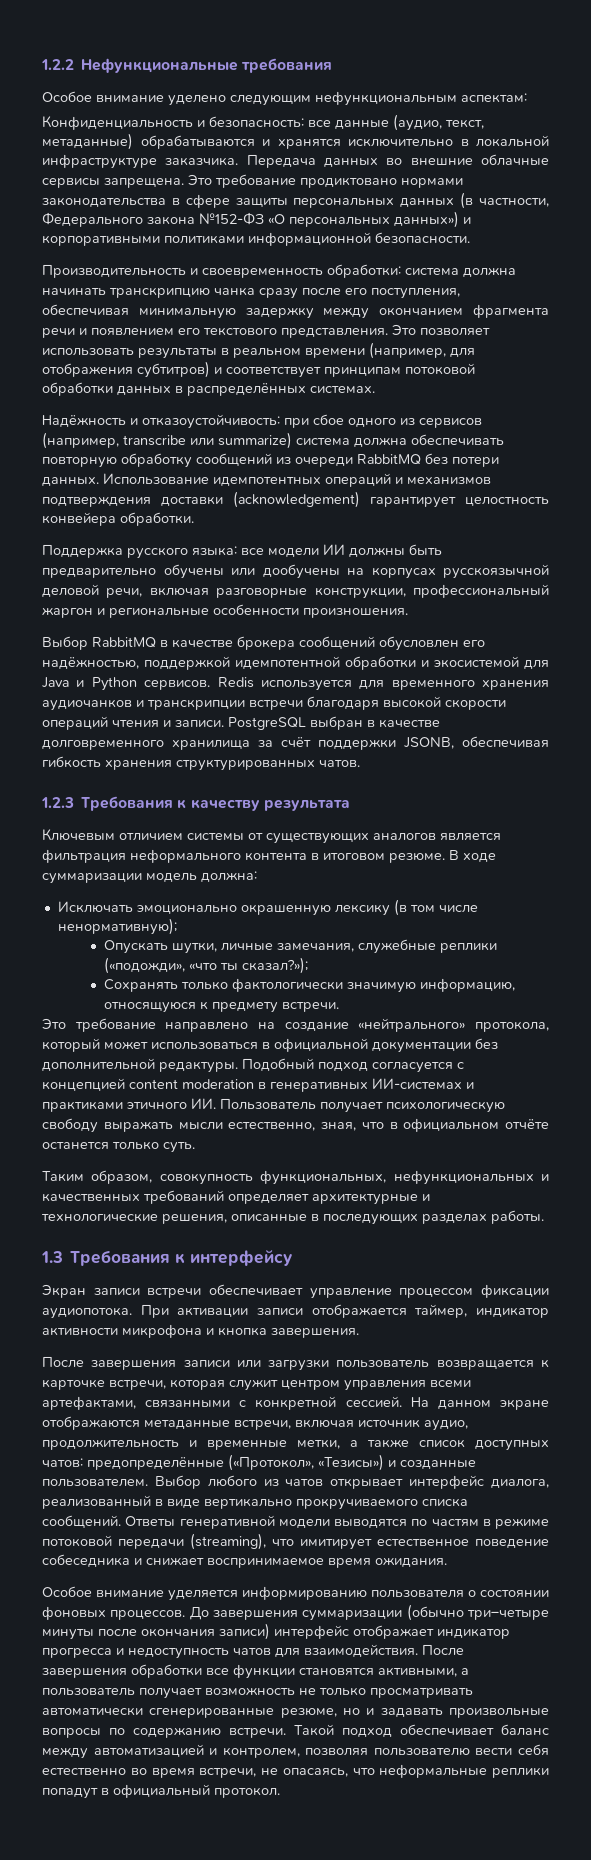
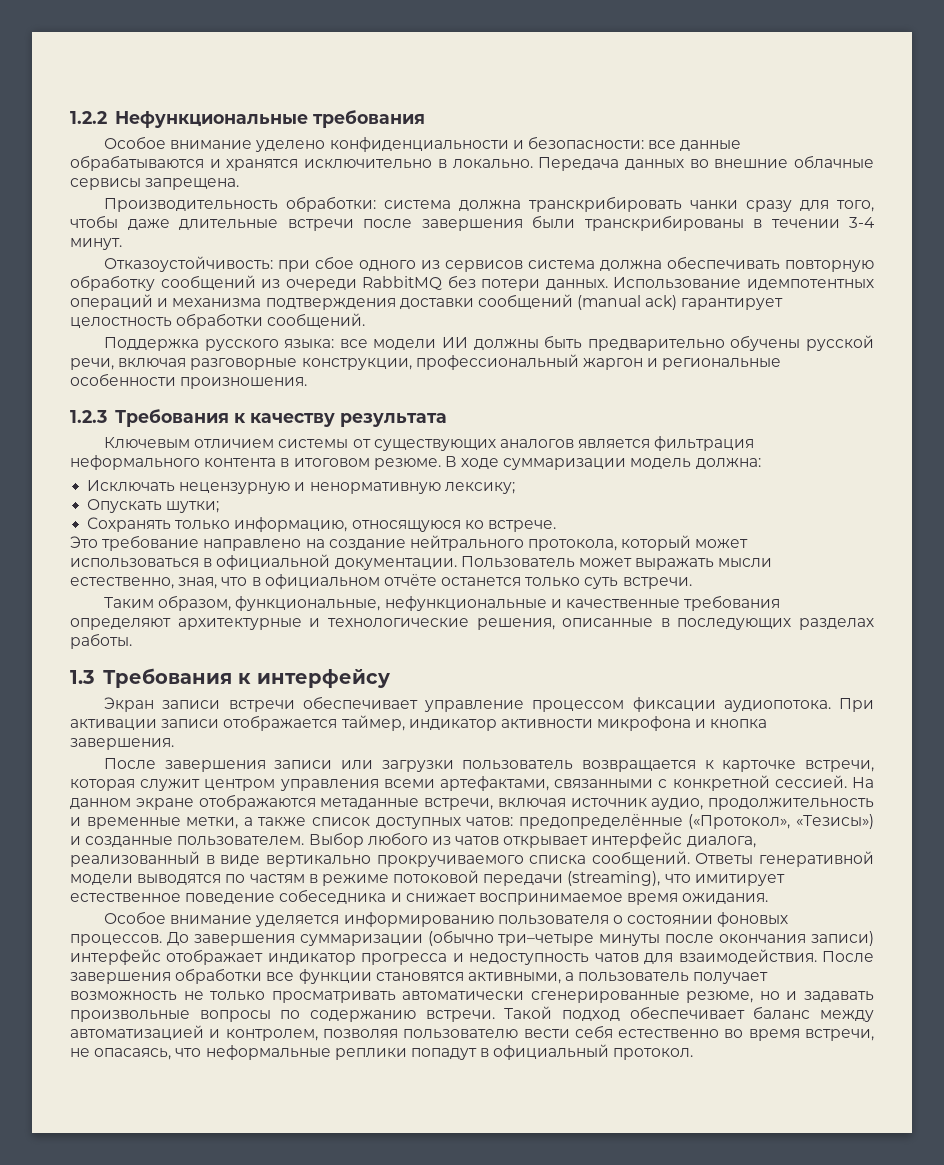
- Особое внимание уделено следующим нефункциональным аспектам:
- Конфиденциальность и безопасность: все данные (аудио, текст, метаданные) обрабатываются и хранятся исключительно в локальной инфраструктуре заказчика.
+ Особое внимание уделено конфиденциальности и безопасности: все данные обрабатываются и хранятся исключительно в локально.
- Это требование продиктовано нормами законодательства в сфере защиты персональных данных (в частности, Федерального закона №152-ФЗ «О персональных данных») и корпоративными политиками информационной безопасности.
- Производительность и своевременность обработки: система должна начинать транскрипцию чанка сразу после его поступления, обеспечивая минимальную задержку между окончанием фрагмента речи и появлением его текстового представления. Это позволяет использовать результаты в реальном времени (например, для отображения субтитров) и соответствует принципам потоковой обработки данных в распределённых системах.
- Надёжность и отказоустойчивость: при сбое одного из сервисов (например, transcribe или summarize) система должна обеспечивать повторную обработку сообщений из очереди RabbitMQ без потери данных.
+ Производительность обработки: система должна транскрибировать чанки сразу для того, чтобы даже длительные встречи после завершения были транскрибированы в течении 3-4 минут.
+ Отказоустойчивость: при сбое одного из сервисов система должна обеспечивать повторную обработку сообщений из очереди RabbitMQ без потери данных.
- Использование идемпотентных операций и механизмов подтверждения доставки (acknowledgement) гарантирует целостность конвейера обработки.
+ Использование идемпотентных операций и механизма подтверждения доставки сообщений (manual ack) гарантирует целостность обработки сообщений.
- Поддержка русского языка: все модели ИИ должны быть предварительно обучены или дообучены на корпусах русскоязычной деловой речи, включая разговорные конструкции, профессиональный жаргон и региональные особенности произношения.
+ Поддержка русского языка: все модели ИИ должны быть предварительно обучены русской речи, включая разговорные конструкции, профессиональный жаргон и региональные особенности произношения.
- Выбор RabbitMQ в качестве брокера сообщений обусловлен его надёжностью, поддержкой идемпотентной обработки и экосистемой для Java и Python сервисов. Redis используется для временного хранения аудиочанков и транскрипции встречи благодаря высокой скорости операций чтения и записи. PostgreSQL выбран в качестве долговременного хранилища за счёт поддержки JSONB, обеспечивая гибкость хранения структурированных чатов.
- Исключать эмоционально окрашенную лексику (в том числе ненормативную);
- Опускать шутки, личные замечания, служебные реплики («подожди», «что ты сказал?»);
- Сохранять только фактологически значимую информацию, относящуюся к предмету встречи.
+ Исключать нецензурную и ненормативную лексику;
+ Опускать шутки;
+ Сохранять только информацию, относящуюся ко встрече.
- Это требование направлено на создание «нейтрального» протокола, который может использоваться в официальной документации без дополнительной редактуры. Подобный подход согласуется с концепцией content moderation в генеративных ИИ-системах и практиками этичного ИИ. Пользователь получает психологическую свободу выражать мысли естественно, зная, что в официальном отчёте останется только суть.
+ Это требование направлено на создание нейтрального протокола, который может использоваться в официальной документации. Пользователь может выражать мысли естественно, зная, что в официальном отчёте останется только суть встречи.
- Таким образом, совокупность функциональных, нефункциональных и качественных требований определяет архитектурные и технологические решения, описанные в последующих разделах работы.
+ Таким образом, функциональные, нефункциональные и качественные требования определяют архитектурные и технологические решения, описанные в последующих разделах работы.

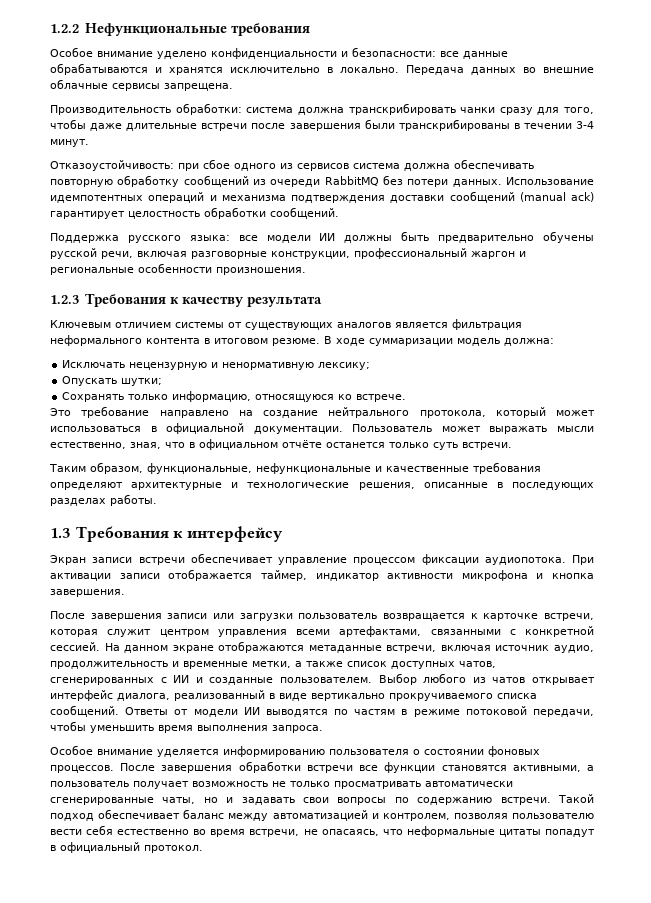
- На данном экране отображаются метаданные встречи, включая источник аудио, продолжительность и временные метки, а также список доступных чатов: предопределённые («Протокол», «Тезисы») и созданные пользователем.
+ На данном экране отображаются метаданные встречи, включая источник аудио, продолжительность и временные метки, а также список доступных чатов, сгенерированных с ИИ и созданные пользователем.
- Ответы генеративной модели выводятся по частям в режиме потоковой передачи (streaming), что имитирует естественное поведение собеседника и снижает воспринимаемое время ожидания.
+ Ответы от модели ИИ выводятся по частям в режиме потоковой передачи, чтобы уменьшить время выполнения запроса.
- До завершения суммаризации (обычно три–четыре минуты после окончания записи) интерфейс отображает индикатор прогресса и недоступность чатов для взаимодействия.
- После завершения обработки все функции становятся активными, а пользователь получает возможность не только просматривать автоматически сгенерированные резюме, но и задавать произвольные вопросы по содержанию встречи.
+ После завершения обработки встречи все функции становятся активными, а пользователь получает возможность не только просматривать автоматически сгенерированные чаты, но и задавать свои вопросы по содержанию встречи.
- Такой подход обеспечивает баланс между автоматизацией и контролем, позволяя пользователю вести себя естественно во время встречи, не опасаясь, что неформальные реплики попадут в официальный протокол.
+ Такой подход обеспечивает баланс между автоматизацией и контролем, позволяя пользователю вести себя естественно во время встречи, не опасаясь, что неформальные цитаты попадут в официальный протокол.

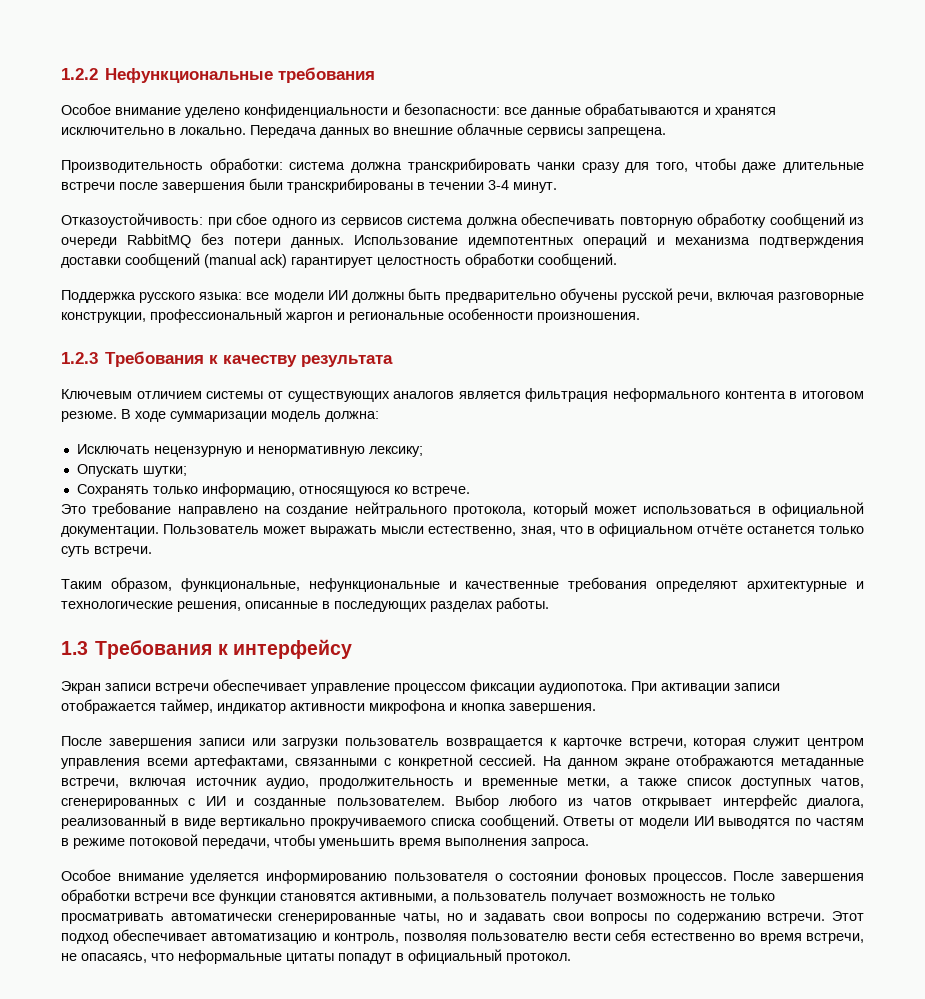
- Такой подход обеспечивает баланс между автоматизацией и контролем, позволяя пользователю вести себя естественно во время встречи, не опасаясь, что неформальные цитаты попадут в официальный протокол.
+ Этот подход обеспечивает автоматизацию и контроль, позволяя пользователю вести себя естественно во время встречи, не опасаясь, что неформальные цитаты попадут в официальный протокол.

